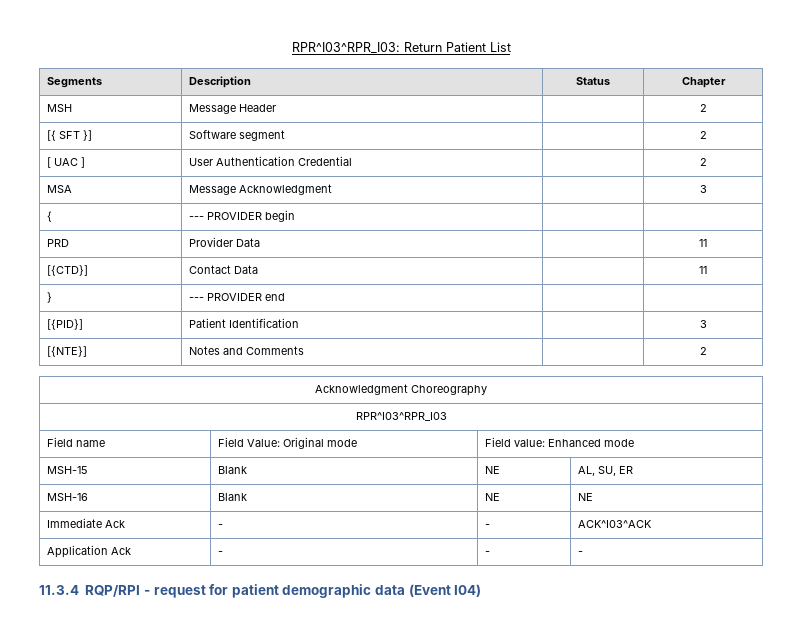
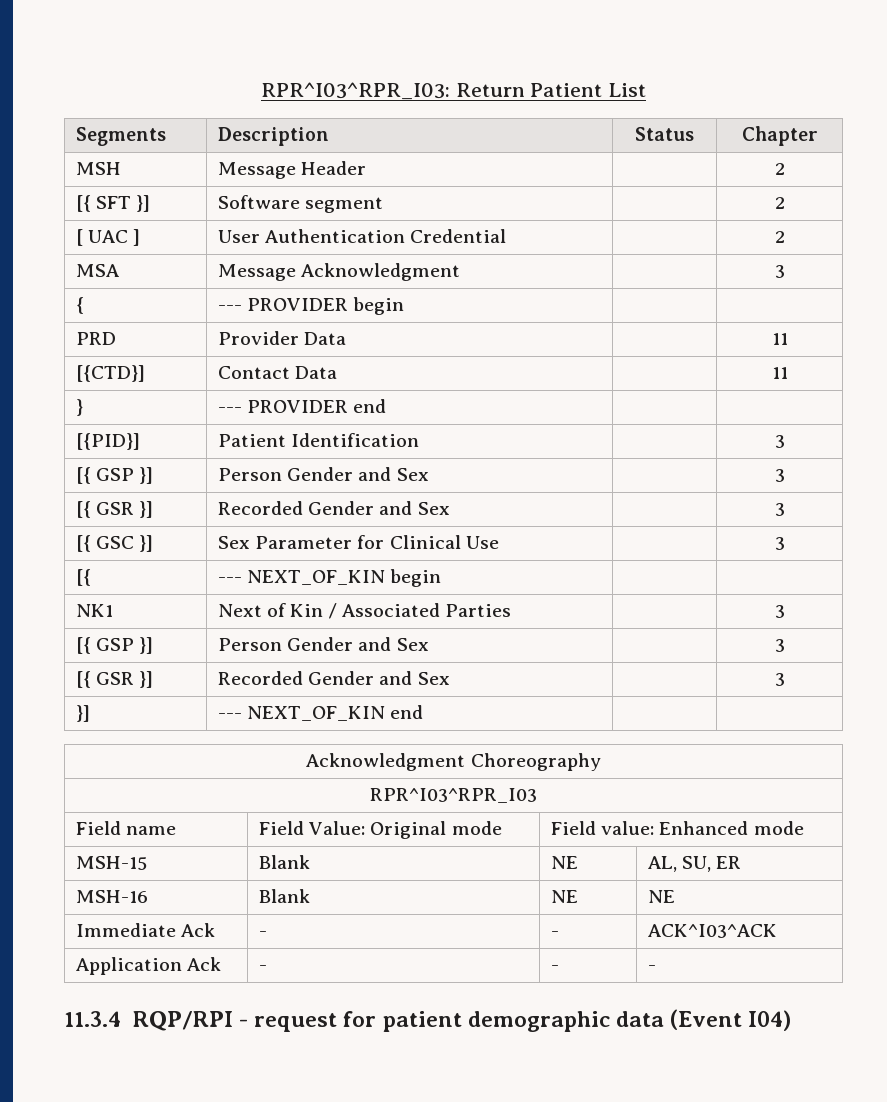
  [{PID}] | Patient Identification | | 3
- [{NTE}] | Notes and Comments | | 2
+ [{ GSP }] | Person Gender and Sex | | 3
+ [{ GSR }] | Recorded Gender and Sex | | 3
+ [{ GSC }] | Sex Parameter for Clinical Use | | 3
+ [{ | --- NEXT_OF_KIN begin | |
+ NK1 | Next of Kin / Associated Parties | | 3
+ [{ GSP }] | Person Gender and Sex | | 3
+ [{ GSR }] | Recorded Gender and Sex | | 3
+ }] | --- NEXT_OF_KIN end | |

